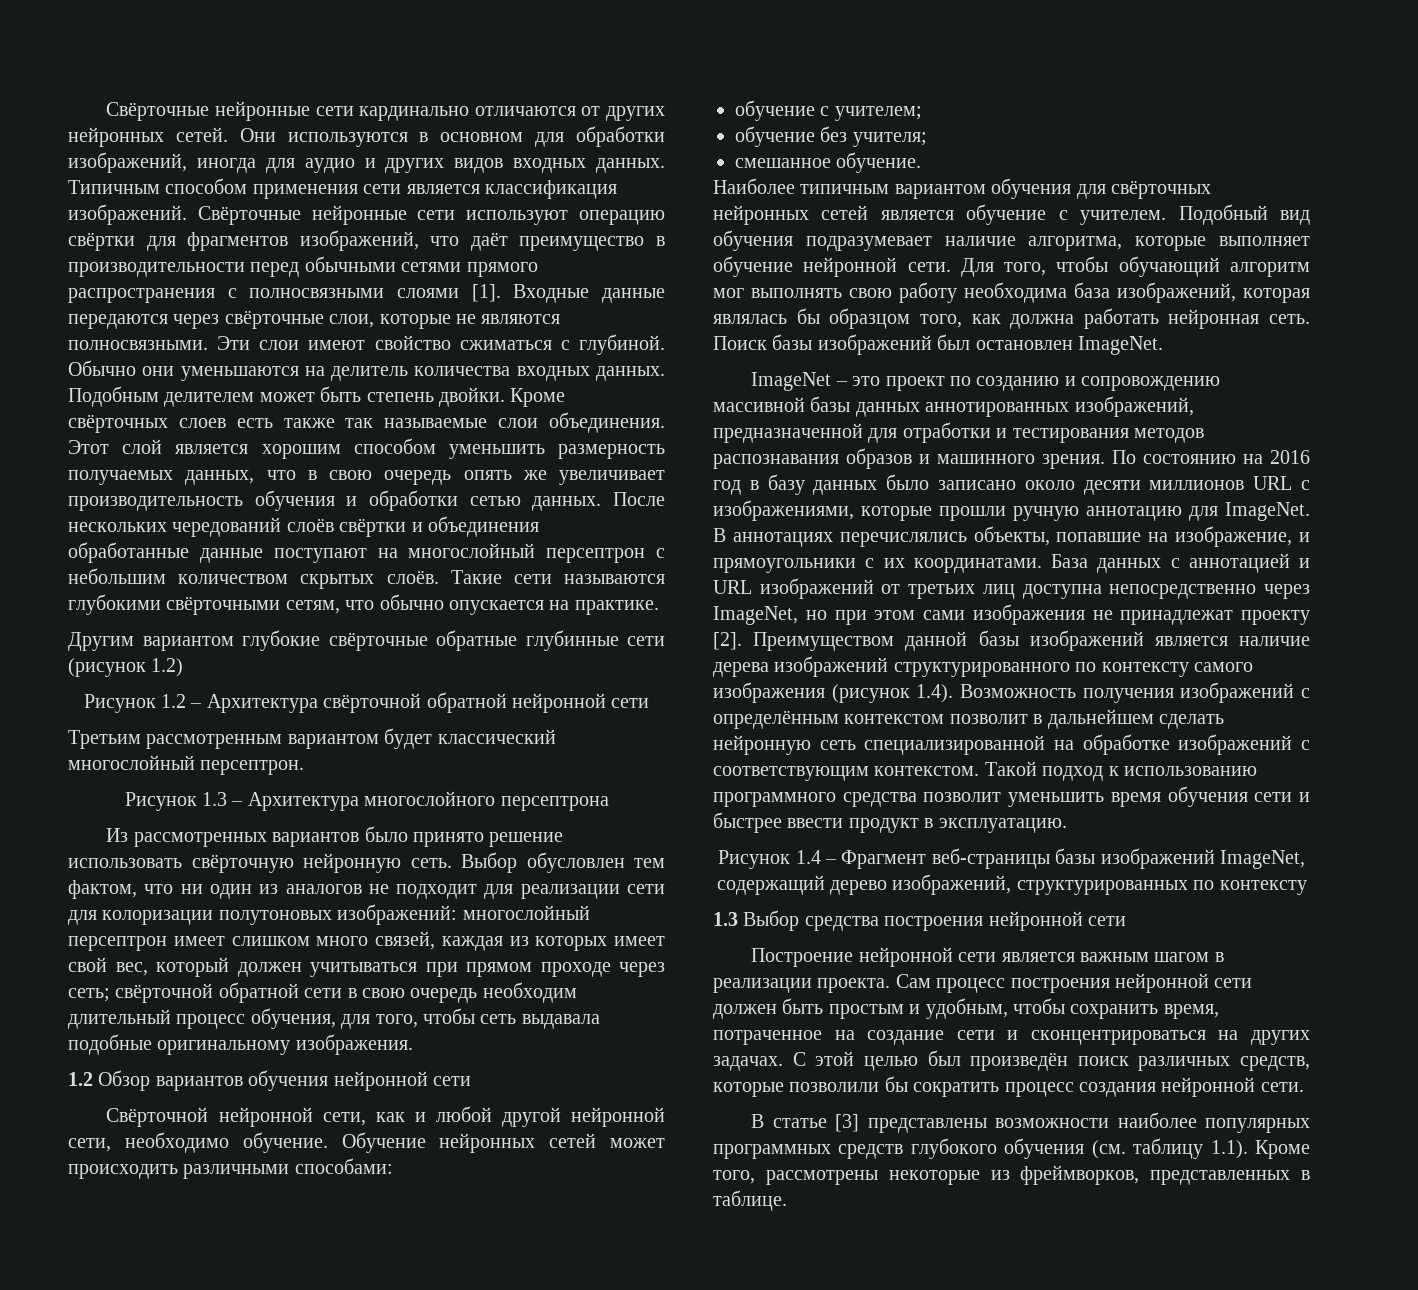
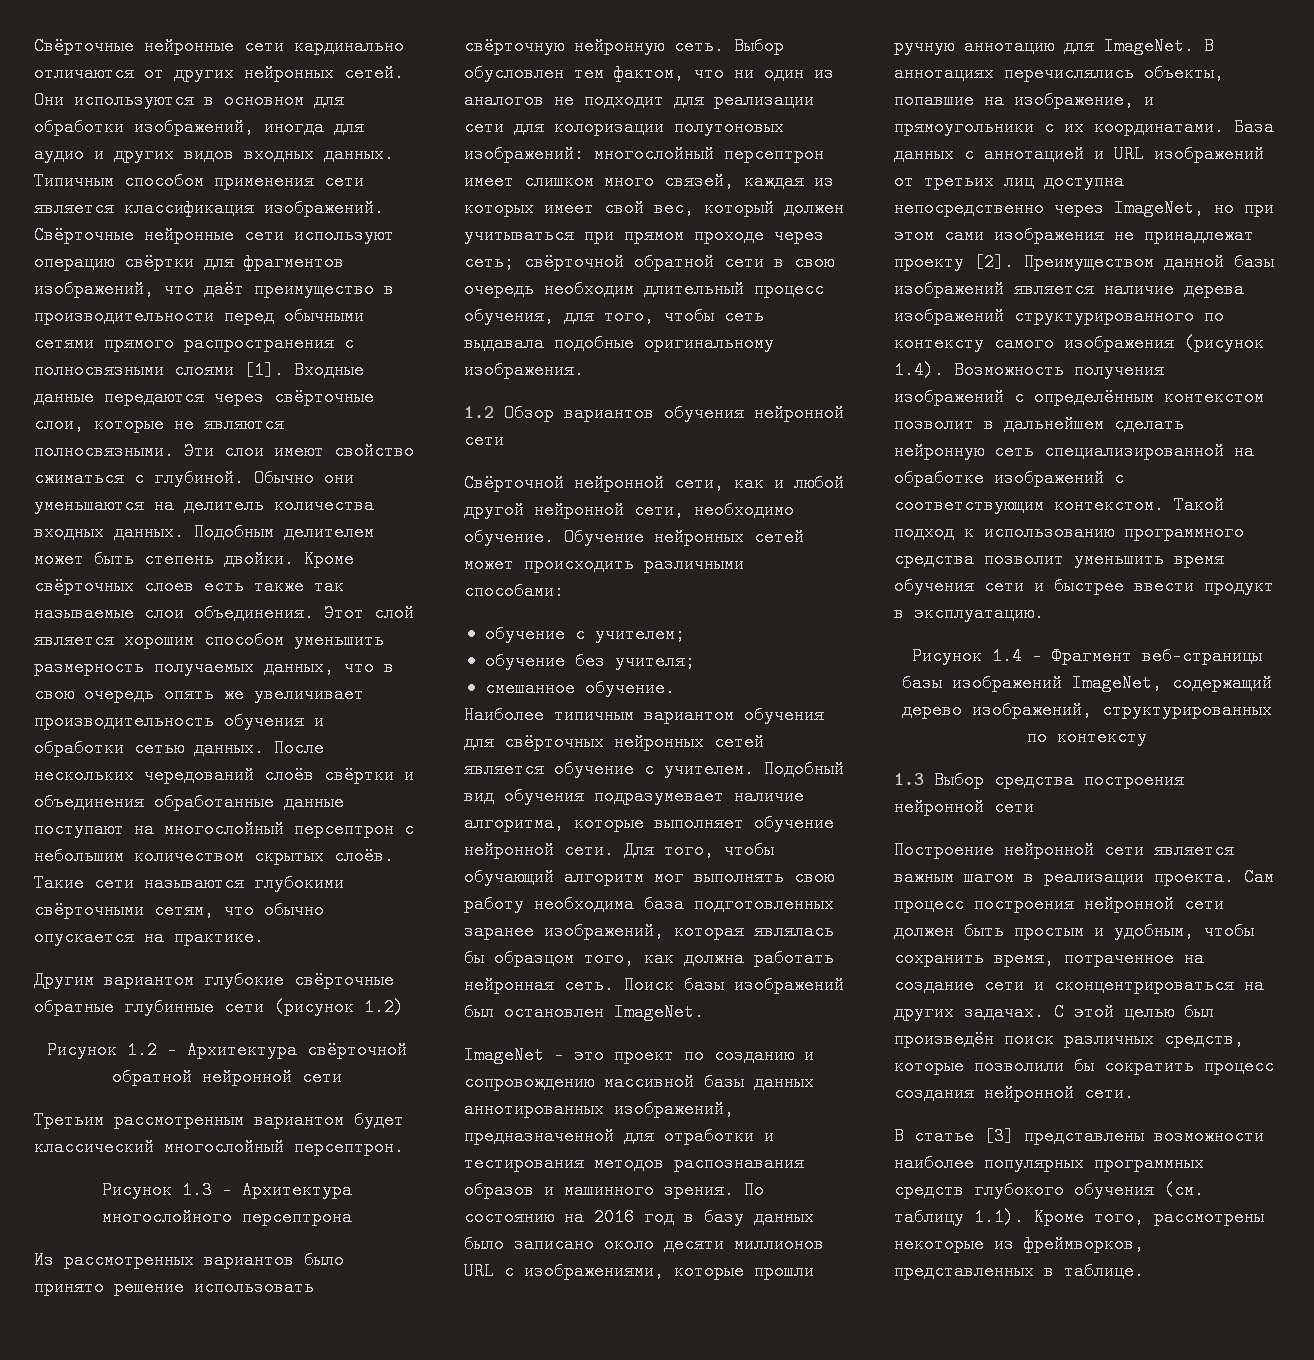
- Для того, чтобы обучающий алгоритм мог выполнять свою работу необходима база изображений, которая являлась бы образцом того, как должна работать нейронная сеть.
+ Для того, чтобы обучающий алгоритм мог выполнять свою работу необходима база подготовленных заранее изображений, которая являлась бы образцом того, как должна работать нейронная сеть.

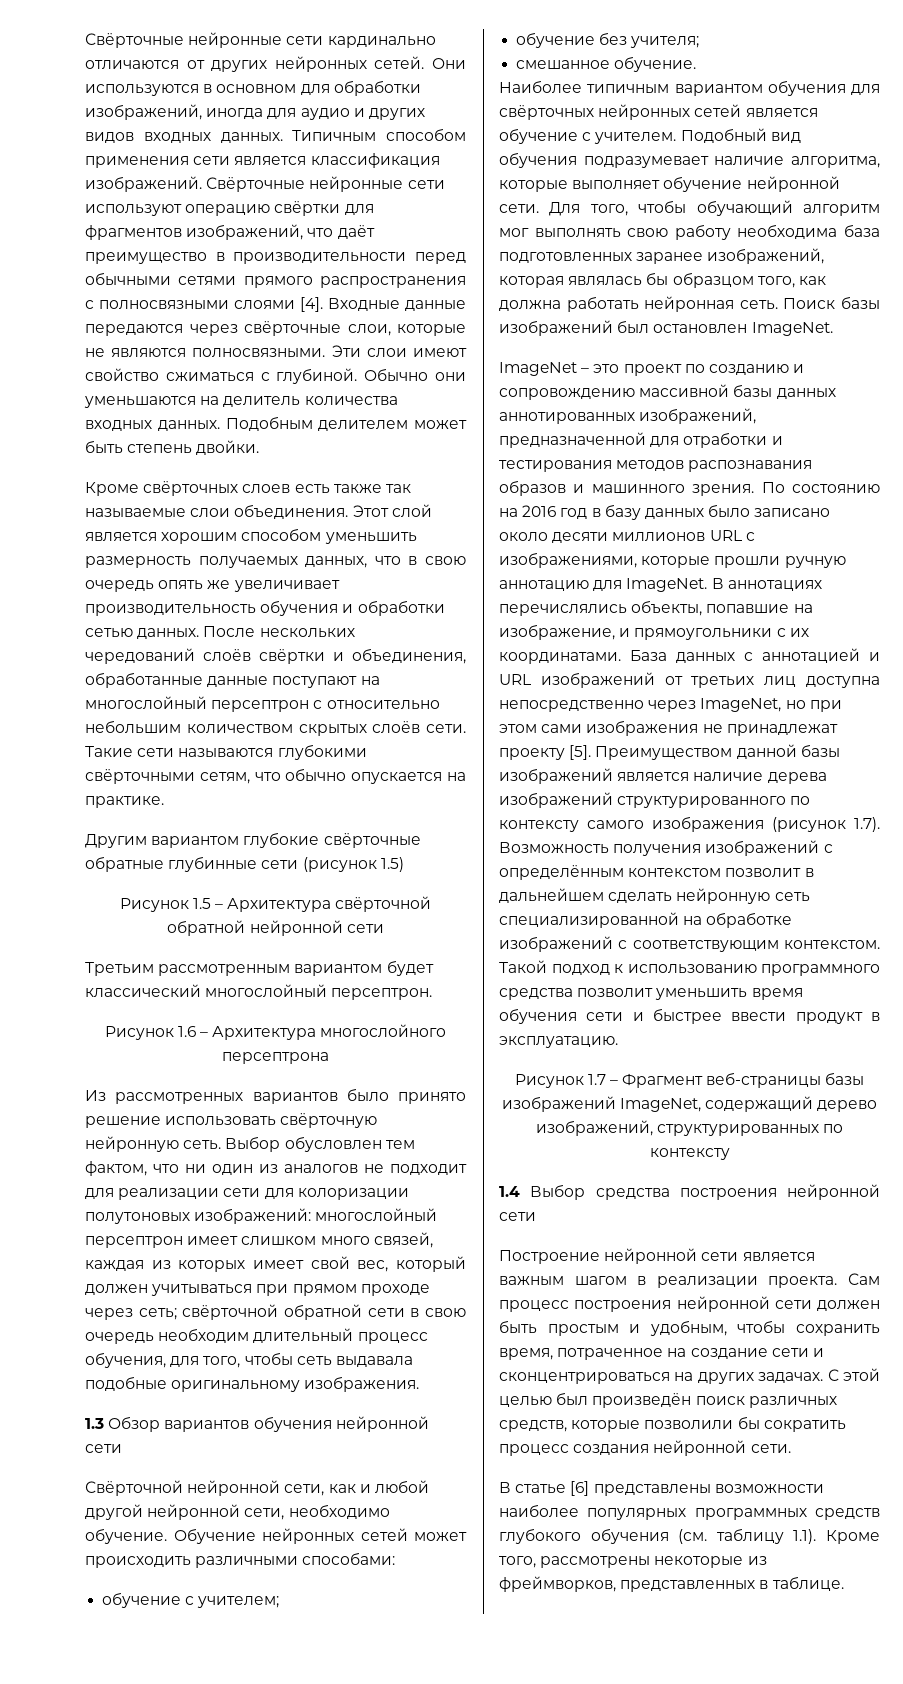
- Свёрточные нейронные сети используют операцию свёртки для фрагментов изображений, что даёт преимущество в производительности перед обычными сетями прямого распространения с полносвязными слоями [1].
+ Свёрточные нейронные сети используют операцию свёртки для фрагментов изображений, что даёт преимущество в производительности перед обычными сетями прямого распространения с полносвязными слоями [4].
- Подобным делителем может быть степень двойки. Кроме свёрточных слоев есть также так называемые слои объединения.
+ Подобным делителем может быть степень двойки.
+ Кроме свёрточных слоев есть также так называемые слои объединения.
- После нескольких чередований слоёв свёртки и объединения обработанные данные поступают на многослойный персептрон с небольшим количеством скрытых слоёв.
+ После нескольких чередований слоёв свёртки и объединения, обработанные данные поступают на многослойный персептрон с относительно небольшим количеством скрытых слоёв сети.
- Другим вариантом глубокие свёрточные обратные глубинные сети (рисунок 1.2)
- Рисунок 1.2 – Архитектура свёрточной обратной нейронной сети
+ Другим вариантом глубокие свёрточные обратные глубинные сети (рисунок 1.5)
+ Рисунок 1.5 – Архитектура свёрточной обратной нейронной сети
- Рисунок 1.3 – Архитектура многослойного персептрона
+ Рисунок 1.6 – Архитектура многослойного персептрона
- 1.2 Обзор вариантов обучения нейронной сети
+ 1.3 Обзор вариантов обучения нейронной сети
- База данных с аннотацией и URL изображений от третьих лиц доступна непосредственно через ImageNet, но при этом сами изображения не принадлежат проекту [2].
+ База данных с аннотацией и URL изображений от третьих лиц доступна непосредственно через ImageNet, но при этом сами изображения не принадлежат проекту [5].
- Преимуществом данной базы изображений является наличие дерева изображений структурированного по контексту самого изображения (рисунок 1.4). Возможность получения изображений с определённым контекстом позволит в дальнейшем сделать нейронную сеть специализированной на обработке изображений с соответствующим контекстом.
+ Преимуществом данной базы изображений является наличие дерева изображений структурированного по контексту самого изображения (рисунок 1.7). Возможность получения изображений с определённым контекстом позволит в дальнейшем сделать нейронную сеть специализированной на обработке изображений с соответствующим контекстом.
- Рисунок 1.4 – Фрагмент веб-страницы базы изображений ImageNet, содержащий дерево изображений, структурированных по контексту
+ Рисунок 1.7 – Фрагмент веб-страницы базы изображений ImageNet, содержащий дерево изображений, структурированных по контексту
- 1.3 Выбор средства построения нейронной сети
+ 1.4 Выбор средства построения нейронной сети
- В статье [3] представлены возможности наиболее популярных программных средств глубокого обучения (см. таблицу 1.1). Кроме того, рассмотрены некоторые из фреймворков, представленных в таблице.
+ В статье [6] представлены возможности наиболее популярных программных средств глубокого обучения (см. таблицу 1.1). Кроме того, рассмотрены некоторые из фреймворков, представленных в таблице.

